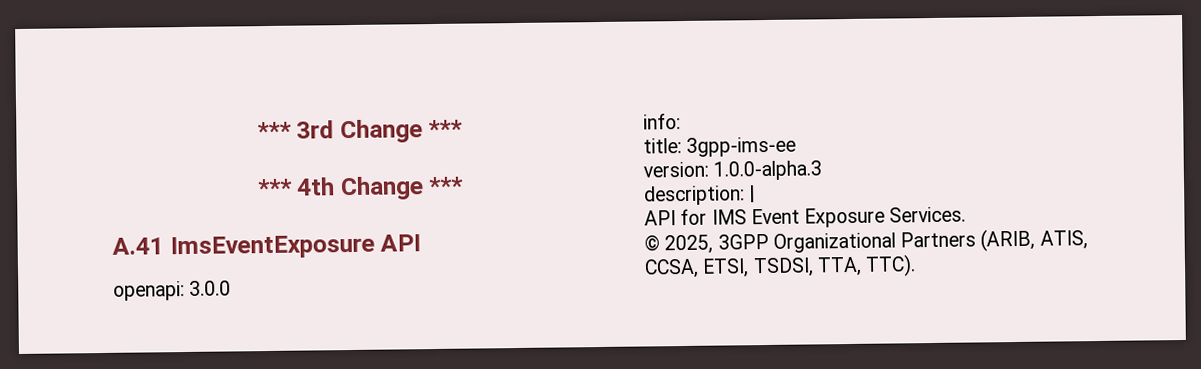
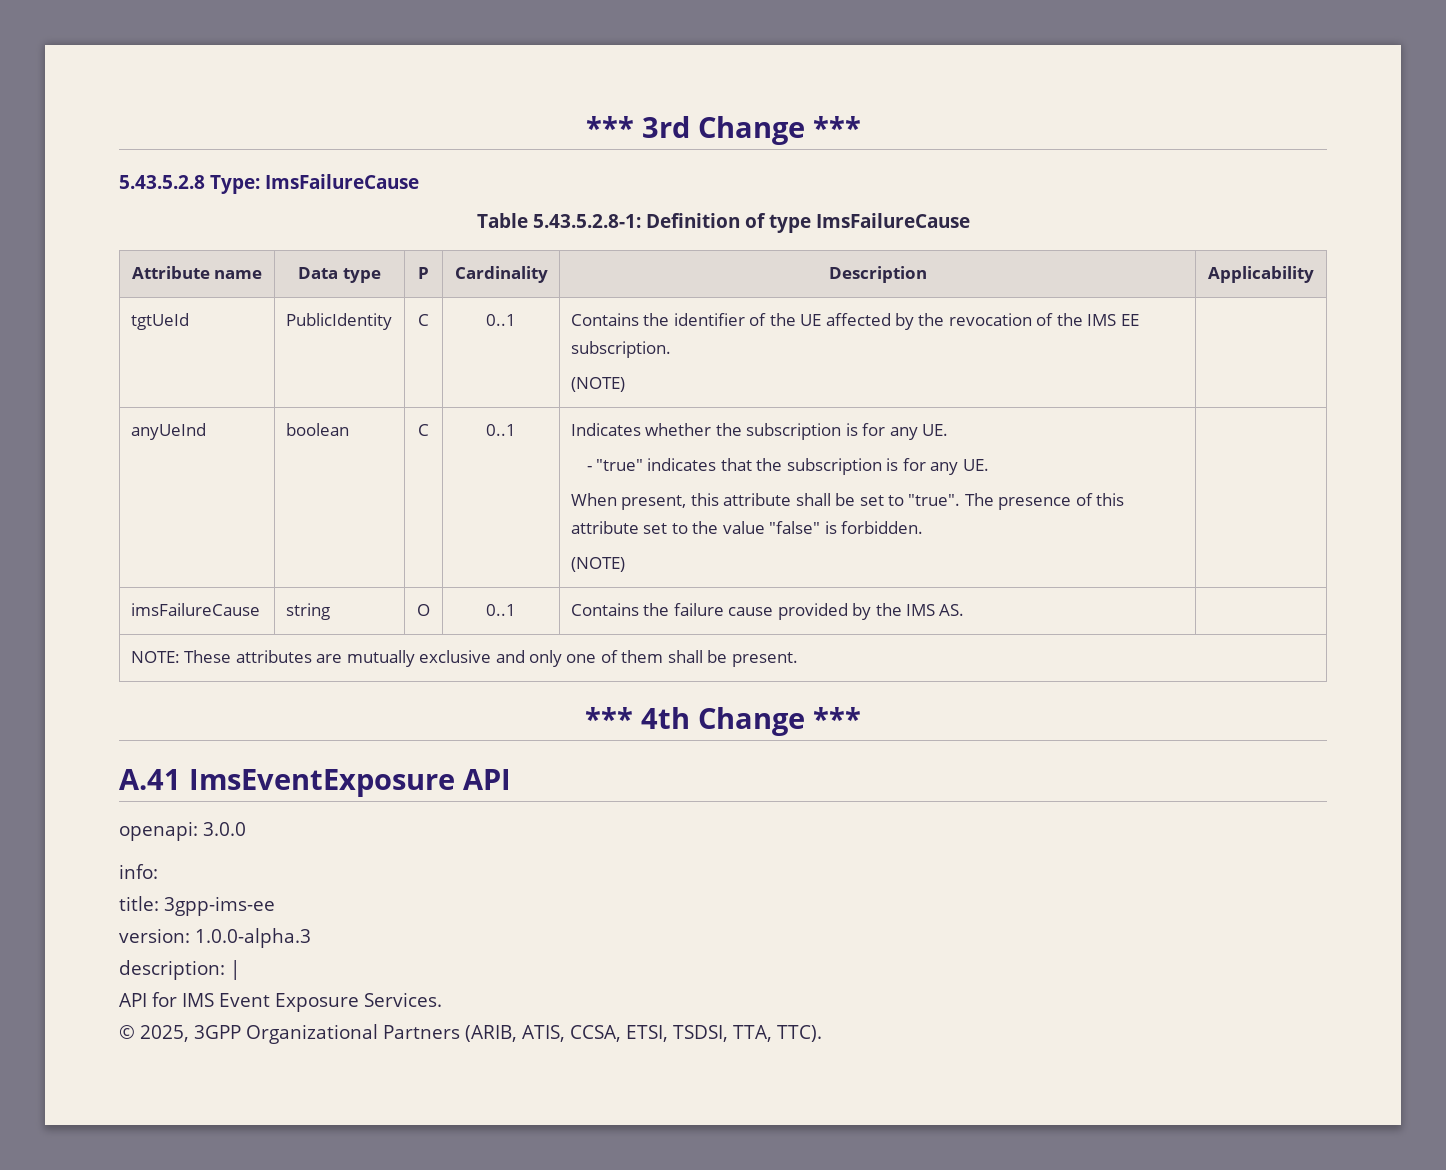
+ 5.43.5.2.8 Type: ImsFailureCause
+ Table 5.43.5.2.8-1: Definition of type ImsFailureCause
+ Attribute name | Data type | P | Cardinality | Description | Applicability
+ tgtUeId | PublicIdentity | C | 0..1 | Contains the identifier of the UE affected by the revocation of the IMS EE subscription.
+ (NOTE) |
+ anyUeInd | boolean | C | 0..1 | Indicates whether the subscription is for any UE.
+ - "true" indicates that the subscription is for any UE.
+ When present, this attribute shall be set to "true". The presence of this attribute set to the value "false" is forbidden.
+ (NOTE) |
+ imsFailureCause | string | O | 0..1 | Contains the failure cause provided by the IMS AS. |
+ NOTE: These attributes are mutually exclusive and only one of them shall be present.

